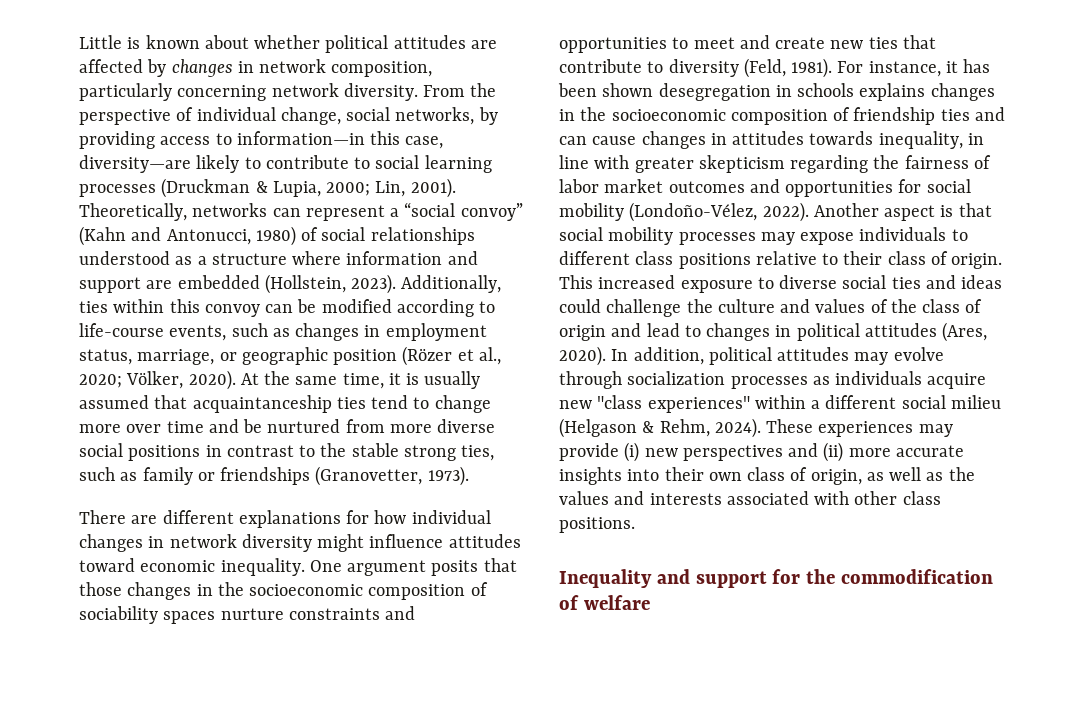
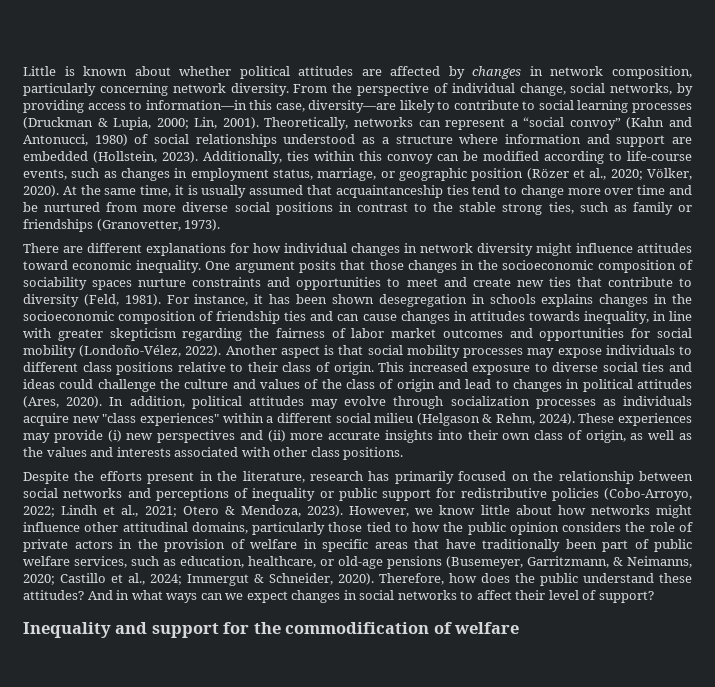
+ Despite the efforts present in the literature, research has primarily focused on the relationship between social networks and perceptions of inequality or public support for redistributive policies (Cobo-Arroyo, 2022; Lindh et al., 2021; Otero & Mendoza, 2023). However, we know little about how networks might influence other attitudinal domains, particularly those tied to how the public opinion considers the role of private actors in the provision of welfare in specific areas that have traditionally been part of public welfare services, such as education, healthcare, or old-age pensions (Busemeyer, Garritzmann, & Neimanns, 2020; Castillo et al., 2024; Immergut & Schneider, 2020). Therefore, how does the public understand these attitudes? And in what ways can we expect changes in social networks to affect their level of support?

